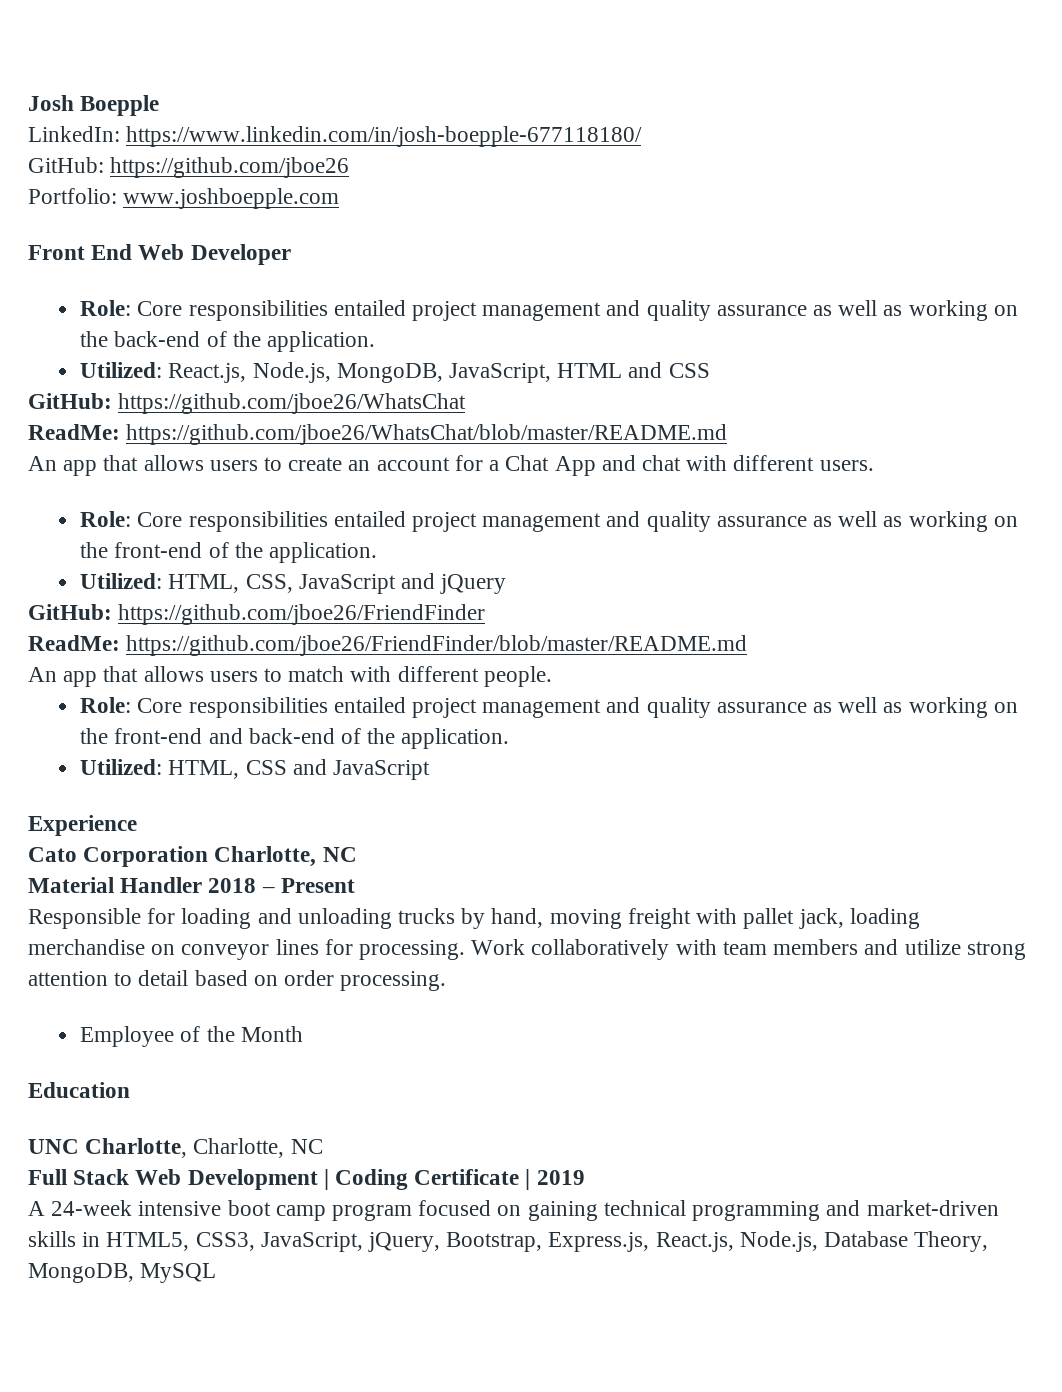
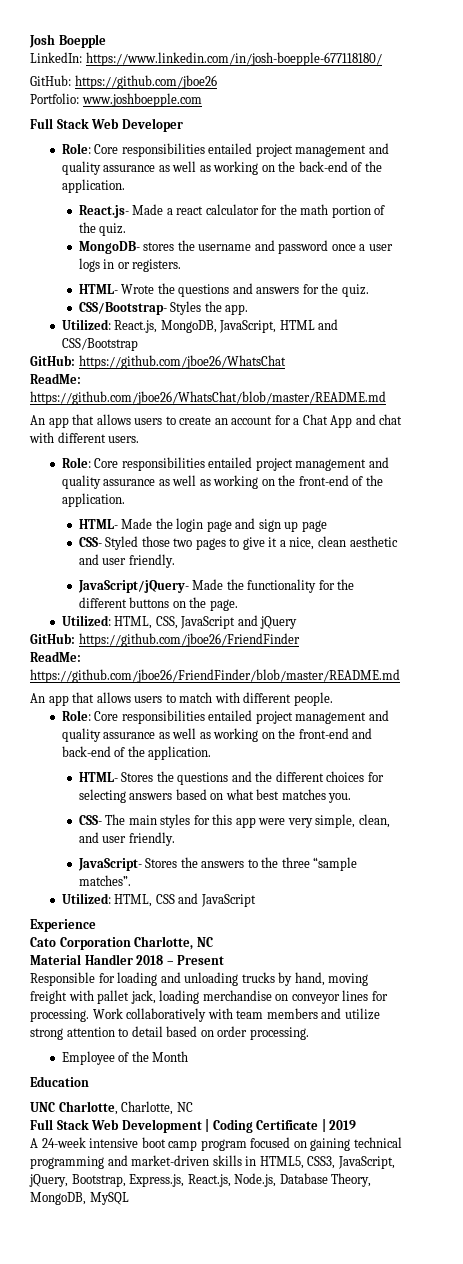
- Front End Web Developer
+ Full Stack Web Developer
+ React.js- Made a react calculator for the math portion of the quiz.
+ MongoDB- stores the username and password once a user logs in or registers.
+ HTML- Wrote the questions and answers for the quiz.
+ CSS/Bootstrap- Styles the app.
- Utilized: React.js, Node.js, MongoDB, JavaScript, HTML and CSS
+ Utilized: React.js, MongoDB, JavaScript, HTML and CSS/Bootstrap
+ HTML- Made the login page and sign up page
+ CSS- Styled those two pages to give it a nice, clean aesthetic and user friendly.
+ JavaScript/jQuery- Made the functionality for the different buttons on the page.
+ HTML- Stores the questions and the different choices for selecting answers based on what best matches you.
+ CSS- The main styles for this app were very simple, clean, and user friendly.
+ JavaScript- Stores the answers to the three “sample matches”.

